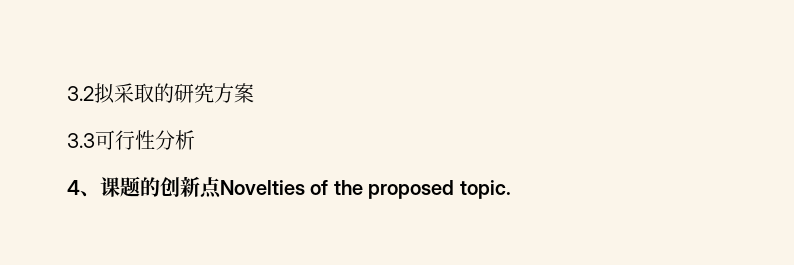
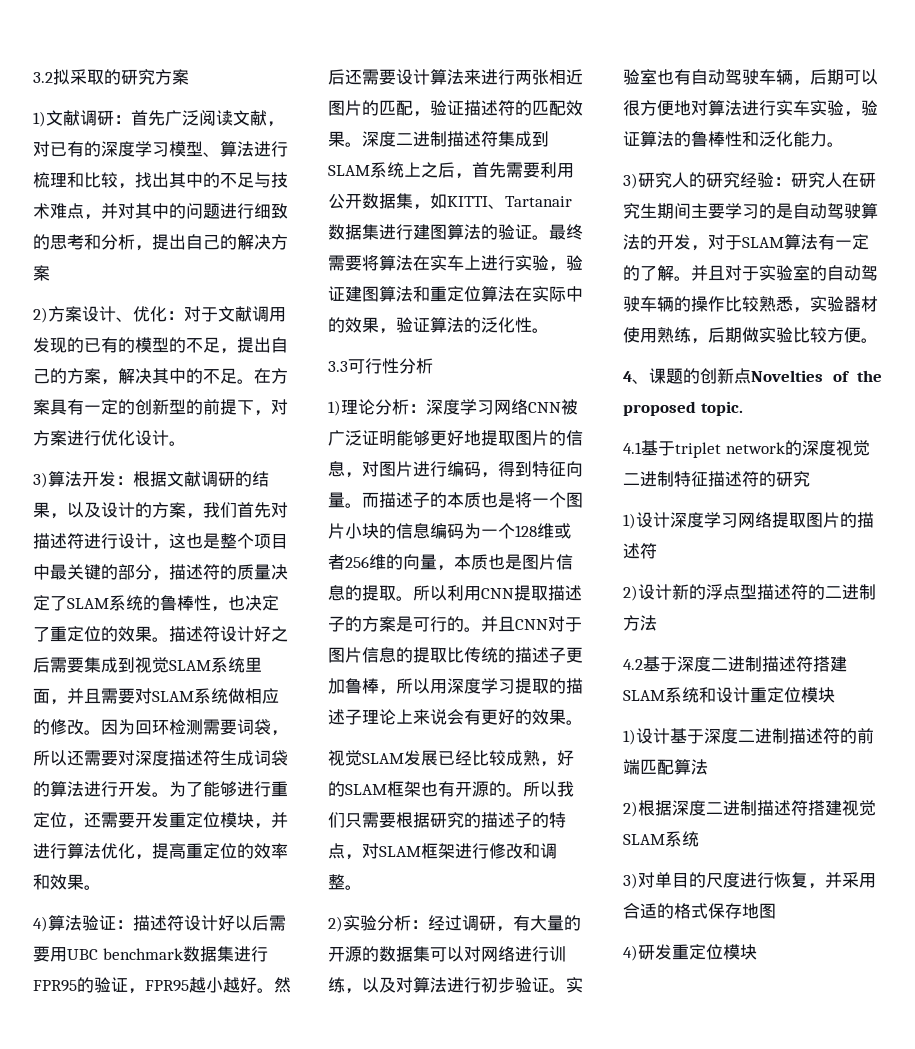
+ 1)文献调研：首先广泛阅读文献，对已有的深度学习模型、算法进行梳理和比较，找出其中的不足与技术难点，并对其中的问题进行细致的思考和分析，提出自己的解决方案
+ 2)方案设计、优化：对于文献调用发现的已有的模型的不足，提出自己的方案，解决其中的不足。在方案具有一定的创新型的前提下，对方案进行优化设计。
+ 3)算法开发：根据文献调研的结果，以及设计的方案，我们首先对描述符进行设计，这也是整个项目中最关键的部分，描述符的质量决定了SLAM系统的鲁棒性，也决定了重定位的效果。描述符设计好之后需要集成到视觉SLAM系统里面，并且需要对SLAM系统做相应的修改。因为回环检测需要词袋，所以还需要对深度描述符生成词袋的算法进行开发。为了能够进行重定位，还需要开发重定位模块，并进行算法优化，提高重定位的效率和效果。
+ 4)算法验证：描述符设计好以后需要用UBC benchmark数据集进行FPR95的验证，FPR95越小越好。然后还需要设计算法来进行两张相近图片的匹配，验证描述符的匹配效果。深度二进制描述符集成到SLAM系统上之后，首先需要利用公开数据集，如KITTI、Tartanair数据集进行建图算法的验证。最终需要将算法在实车上进行实验，验证建图算法和重定位算法在实际中的效果，验证算法的泛化性。
  3.3可行性分析
+ 1)理论分析：深度学习网络CNN被广泛证明能够更好地提取图片的信息，对图片进行编码，得到特征向量。而描述子的本质也是将一个图片小块的信息编码为一个128维或者256维的向量，本质也是图片信息的提取。所以利用CNN提取描述子的方案是可行的。并且CNN对于图片信息的提取比传统的描述子更加鲁棒，所以用深度学习提取的描述子理论上来说会有更好的效果。
+ 视觉SLAM发展已经比较成熟，好的SLAM框架也有开源的。所以我们只需要根据研究的描述子的特点，对SLAM框架进行修改和调整。
+ 2)实验分析：经过调研，有大量的开源的数据集可以对网络进行训练，以及对算法进行初步验证。实验室也有自动驾驶车辆，后期可以很方便地对算法进行实车实验，验证算法的鲁棒性和泛化能力。
+ 3)研究人的研究经验：研究人在研究生期间主要学习的是自动驾驶算法的开发，对于SLAM算法有一定的了解。并且对于实验室的自动驾驶车辆的操作比较熟悉，实验器材使用熟练，后期做实验比较方便。
+ 4.1基于triplet network的深度视觉二进制特征描述符的研究
+ 1)设计深度学习网络提取图片的描述符
+ 2)设计新的浮点型描述符的二进制方法
+ 4.2基于深度二进制描述符搭建SLAM系统和设计重定位模块
+ 1)设计基于深度二进制描述符的前端匹配算法
+ 2)根据深度二进制描述符搭建视觉SLAM系统
+ 3)对单目的尺度进行恢复，并采用合适的格式保存地图
+ 4)研发重定位模块

